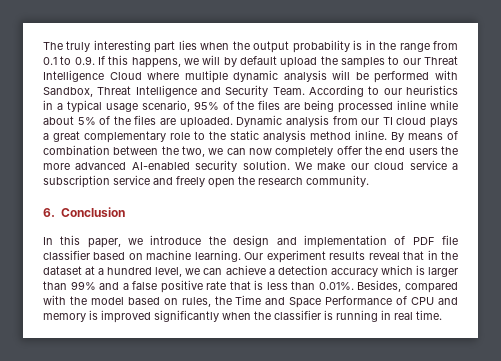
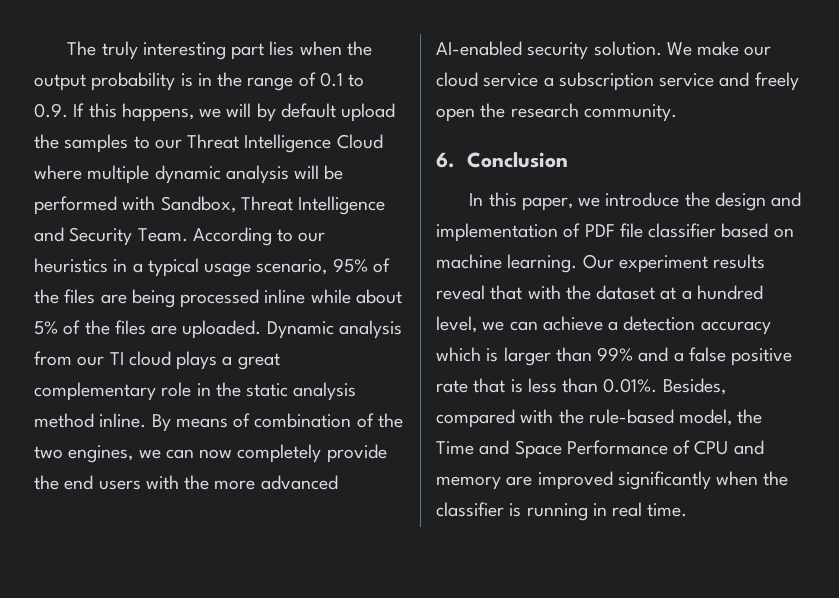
- The truly interesting part lies when the output probability is in the range from 0.1 to 0.9. If this happens, we will by default upload the samples to our Threat Intelligence Cloud where multiple dynamic analysis will be performed with Sandbox, Threat Intelligence and Security Team.
+ The truly interesting part lies when the output probability is in the range of 0.1 to 0.9. If this happens, we will by default upload the samples to our Threat Intelligence Cloud where multiple dynamic analysis will be performed with Sandbox, Threat Intelligence and Security Team.
- Dynamic analysis from our TI cloud plays a great complementary role to the static analysis method inline.
+ Dynamic analysis from our TI cloud plays a great complementary role in the static analysis method inline.
- By means of combination between the two, we can now completely offer the end users the more advanced AI-enabled security solution.
+ By means of combination of the two engines, we can now completely provide the end users with the more advanced AI-enabled security solution.
- Our experiment results reveal that in the dataset at a hundred level, we can achieve a detection accuracy which is larger than 99% and a false positive rate that is less than 0.01%. Besides, compared with the model based on rules, the Time and Space Performance of CPU and memory is improved significantly when the classifier is running in real time.
+ Our experiment results reveal that with the dataset at a hundred level, we can achieve a detection accuracy which is larger than 99% and a false positive rate that is less than 0.01%. Besides, compared with the rule-based model, the Time and Space Performance of CPU and memory are improved significantly when the classifier is running in real time.

